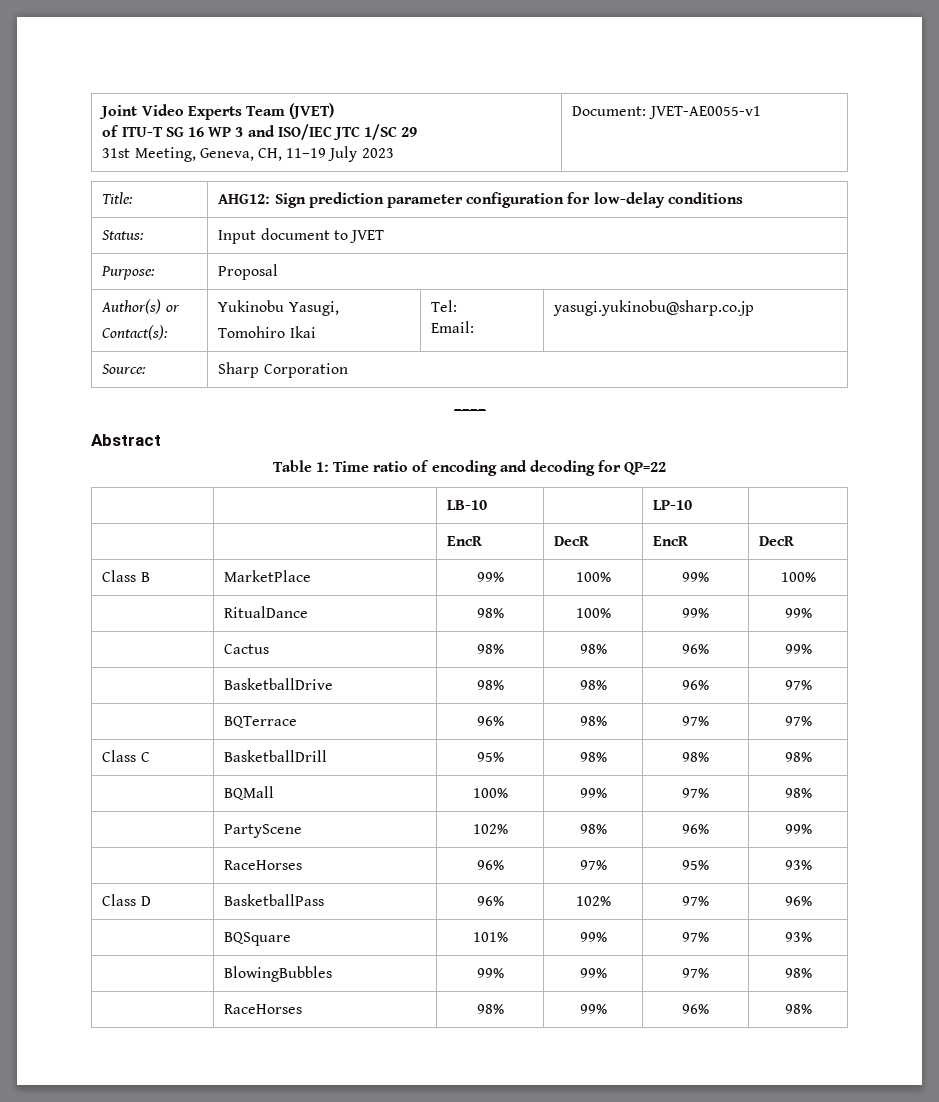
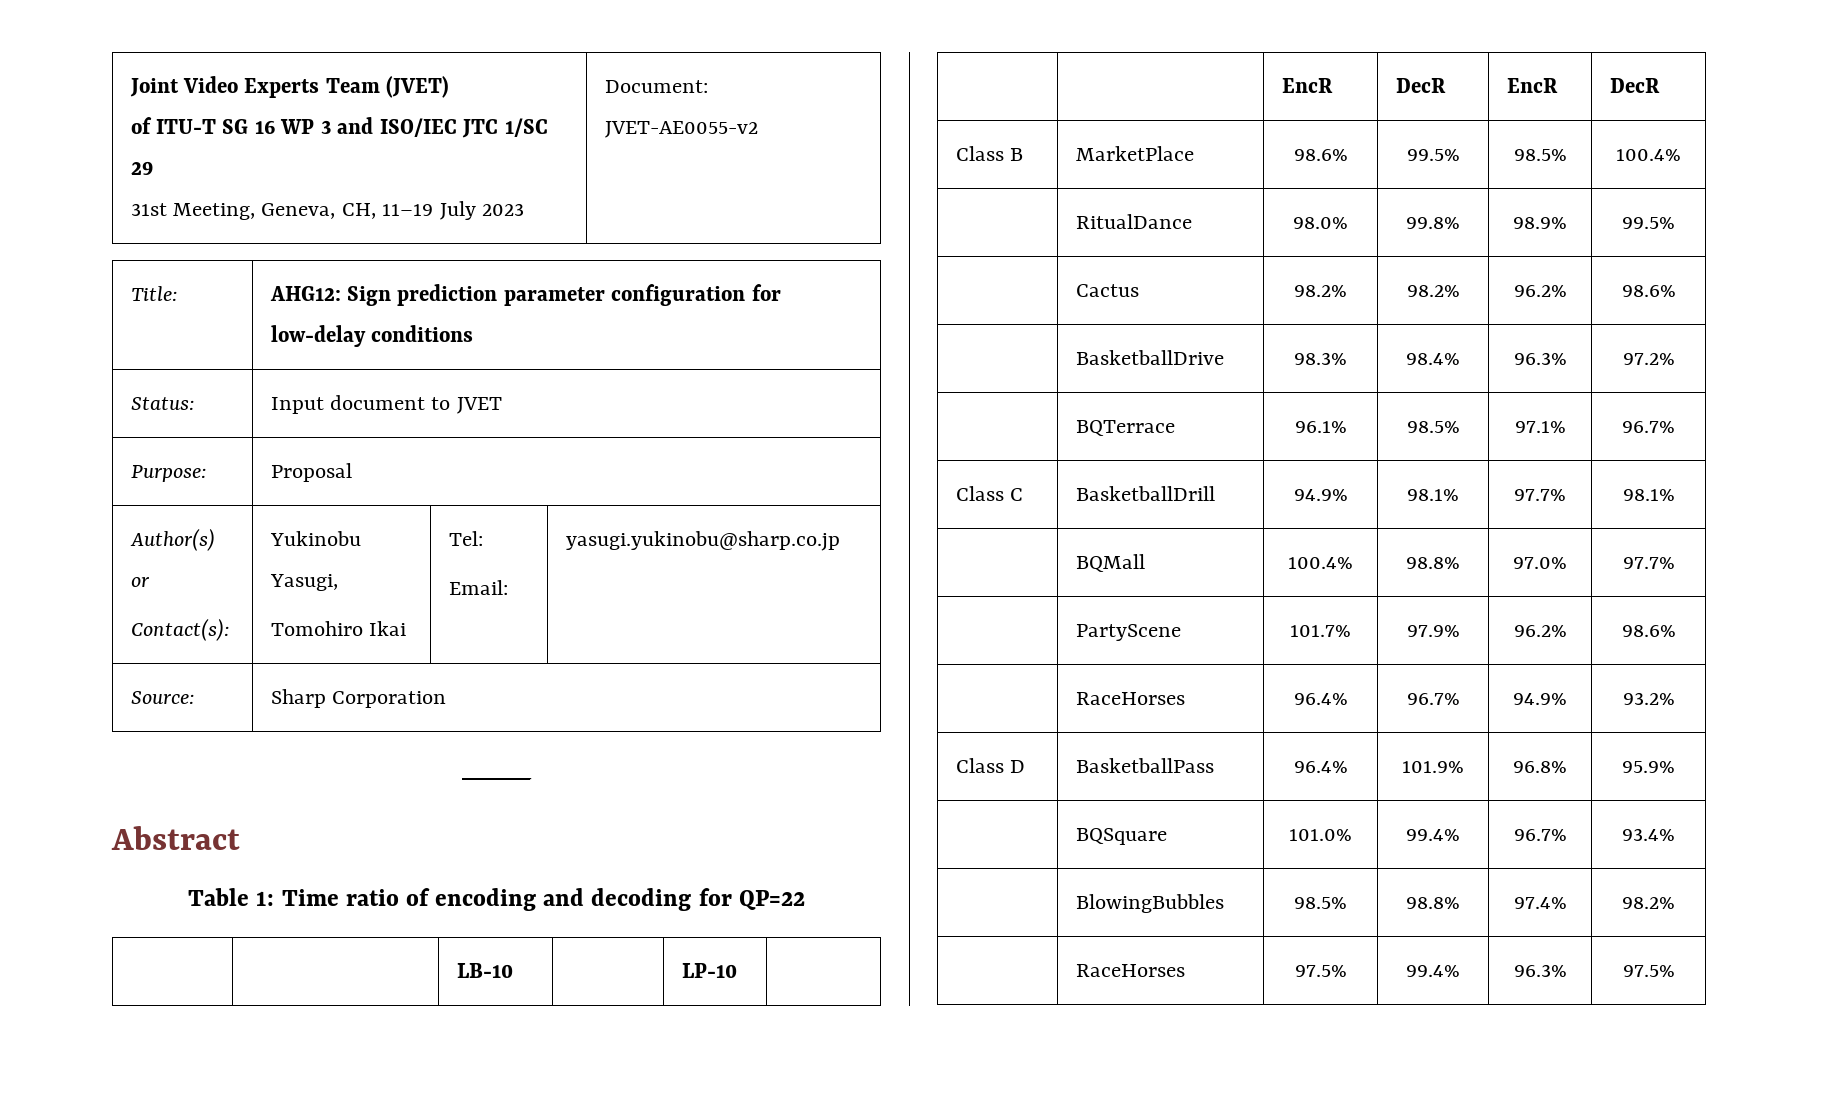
  Joint Video Experts Team (JVET)
  of ITU-T SG 16 WP 3 and ISO/IEC JTC 1/SC 29
- 31st Meeting, Geneva, CH, 11–19 July 2023 | Document: JVET-AE0055-v1
+ 31st Meeting, Geneva, CH, 11–19 July 2023 | Document: JVET-AE0055-v2
- Class B | MarketPlace | 99% | 100% | 99% | 100%
- | RitualDance | 98% | 100% | 99% | 99%
- | Cactus | 98% | 98% | 96% | 99%
- | BasketballDrive | 98% | 98% | 96% | 97%
- | BQTerrace | 96% | 98% | 97% | 97%
- Class C | BasketballDrill | 95% | 98% | 98% | 98%
- | BQMall | 100% | 99% | 97% | 98%
- | PartyScene | 102% | 98% | 96% | 99%
- | RaceHorses | 96% | 97% | 95% | 93%
- Class D | BasketballPass | 96% | 102% | 97% | 96%
- | BQSquare | 101% | 99% | 97% | 93%
- | BlowingBubbles | 99% | 99% | 97% | 98%
- | RaceHorses | 98% | 99% | 96% | 98%
+ Class B | MarketPlace | 98.6% | 99.5% | 98.5% | 100.4%
+ | RitualDance | 98.0% | 99.8% | 98.9% | 99.5%
+ | Cactus | 98.2% | 98.2% | 96.2% | 98.6%
+ | BasketballDrive | 98.3% | 98.4% | 96.3% | 97.2%
+ | BQTerrace | 96.1% | 98.5% | 97.1% | 96.7%
+ Class C | BasketballDrill | 94.9% | 98.1% | 97.7% | 98.1%
+ | BQMall | 100.4% | 98.8% | 97.0% | 97.7%
+ | PartyScene | 101.7% | 97.9% | 96.2% | 98.6%
+ | RaceHorses | 96.4% | 96.7% | 94.9% | 93.2%
+ Class D | BasketballPass | 96.4% | 101.9% | 96.8% | 95.9%
+ | BQSquare | 101.0% | 99.4% | 96.7% | 93.4%
+ | BlowingBubbles | 98.5% | 98.8% | 97.4% | 98.2%
+ | RaceHorses | 97.5% | 99.4% | 96.3% | 97.5%

